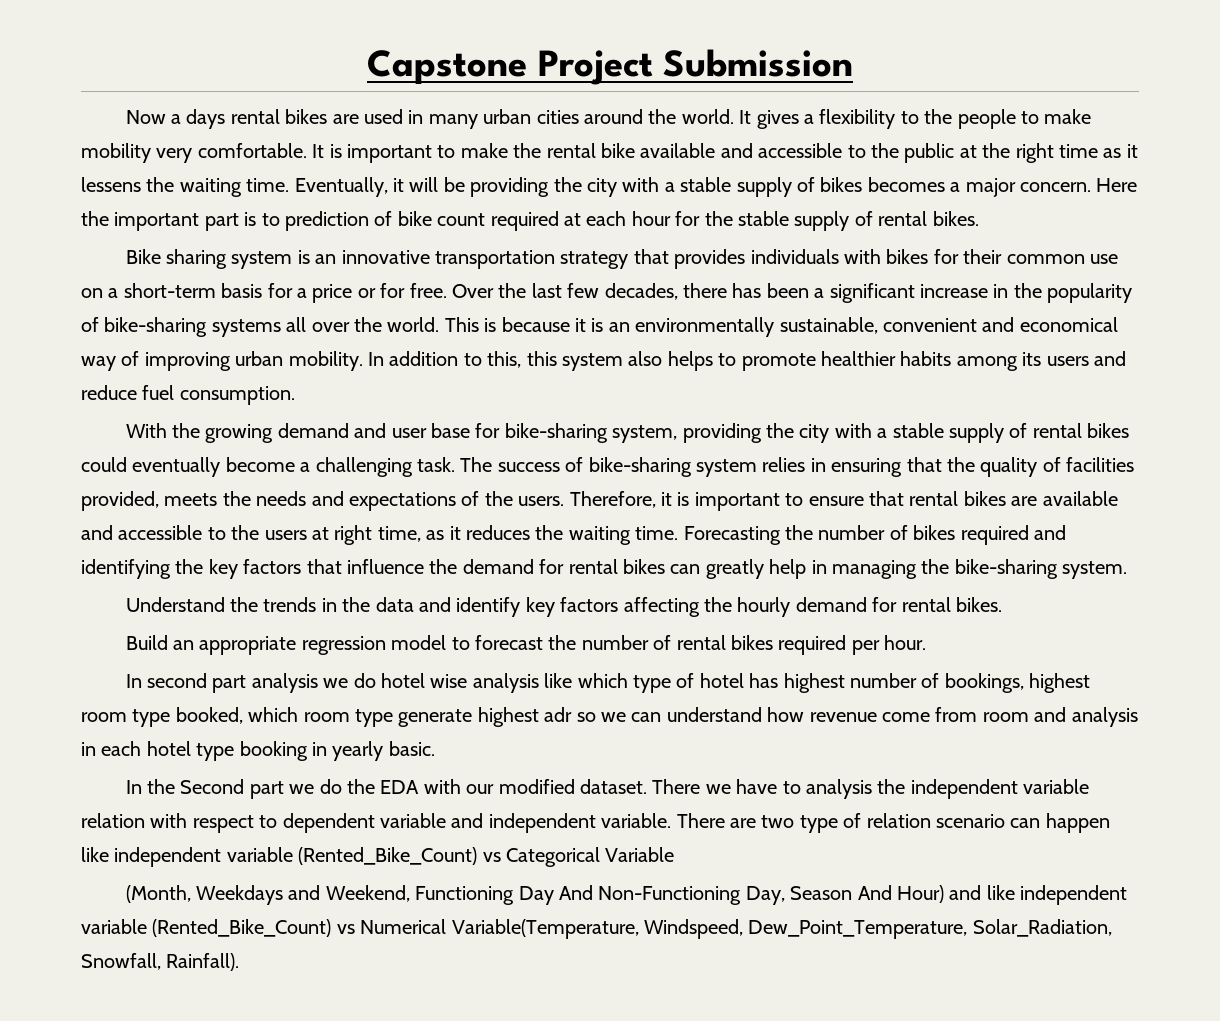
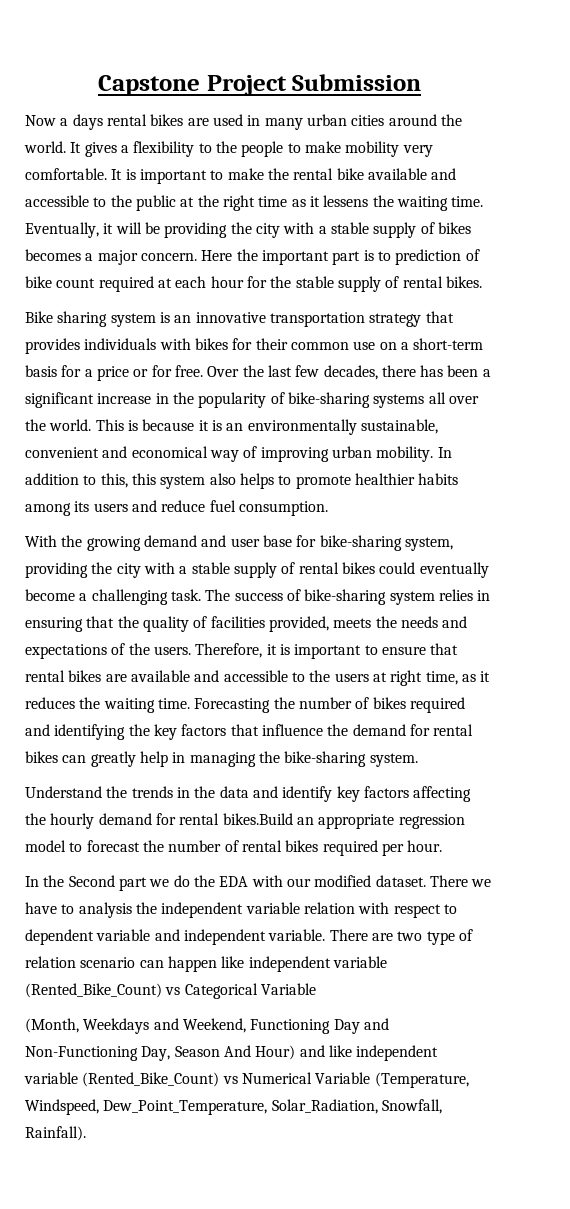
- Understand the trends in the data and identify key factors affecting the hourly demand for rental bikes.
- Build an appropriate regression model to forecast the number of rental bikes required per hour.
+ Understand the trends in the data and identify key factors affecting the hourly demand for rental bikes.Build an appropriate regression model to forecast the number of rental bikes required per hour.
- In second part analysis we do hotel wise analysis like which type of hotel has highest number of bookings, highest room type booked, which room type generate highest adr so we can understand how revenue come from room and analysis in each hotel type booking in yearly basic.
- (Month, Weekdays and Weekend, Functioning Day And Non-Functioning Day, Season And Hour) and like independent variable (Rented_Bike_Count) vs Numerical Variable(Temperature, Windspeed, Dew_Point_Temperature, Solar_Radiation, Snowfall, Rainfall).
+ (Month, Weekdays and Weekend, Functioning Day and Non-Functioning Day, Season And Hour) and like independent variable (Rented_Bike_Count) vs Numerical Variable (Temperature, Windspeed, Dew_Point_Temperature, Solar_Radiation, Snowfall, Rainfall).

